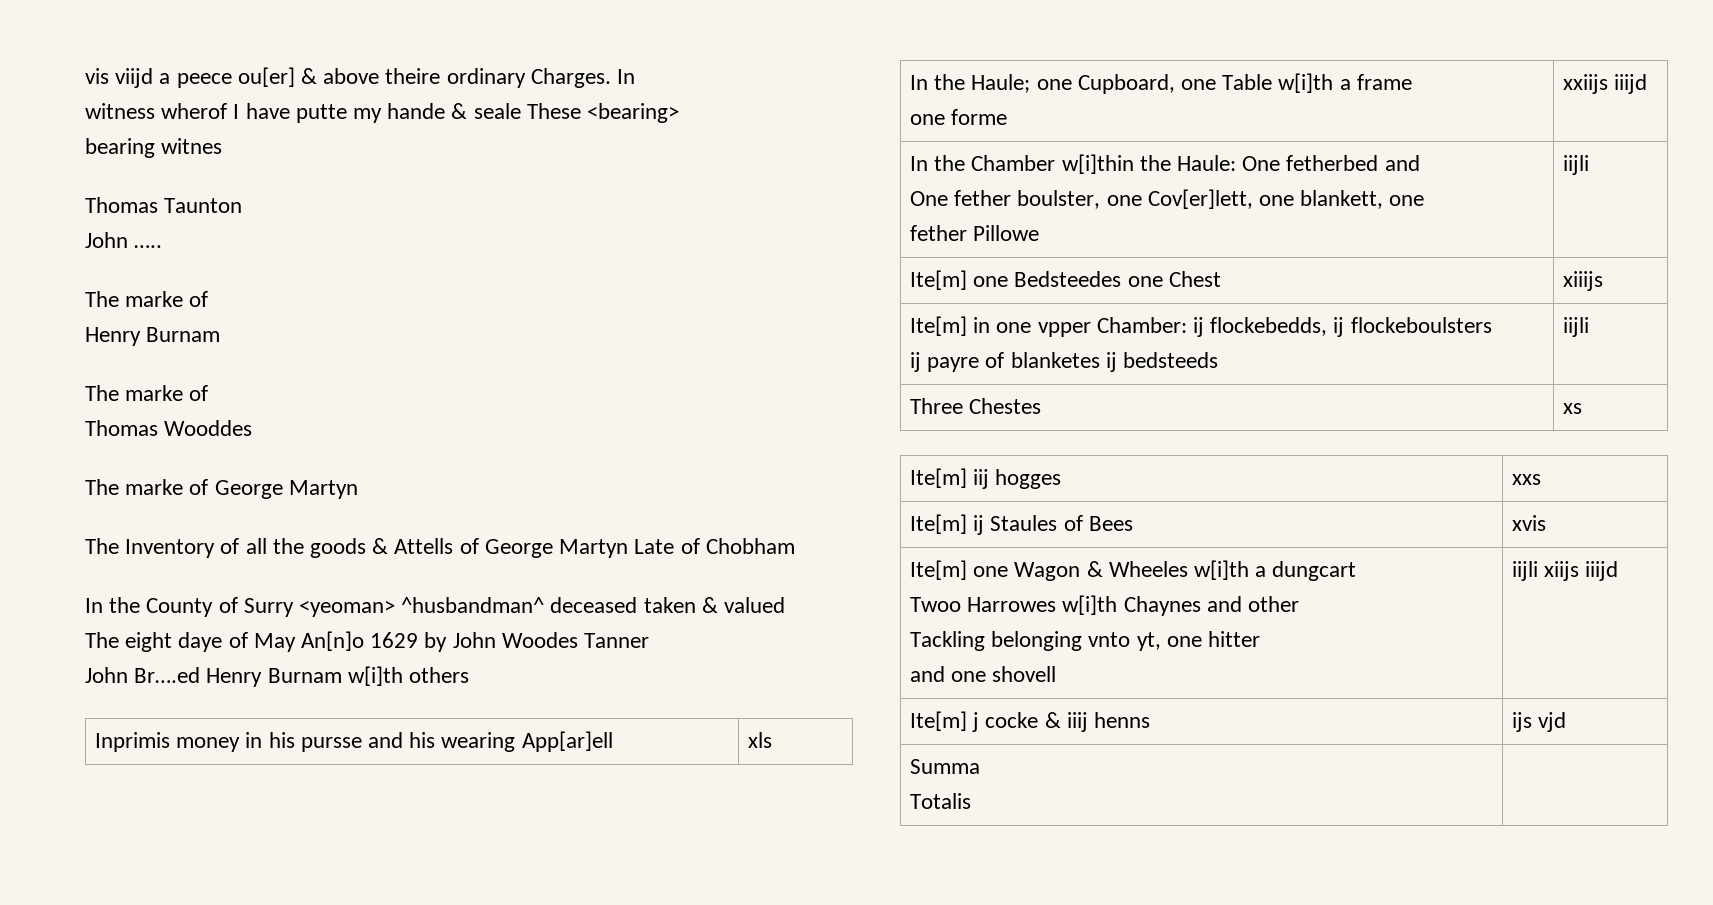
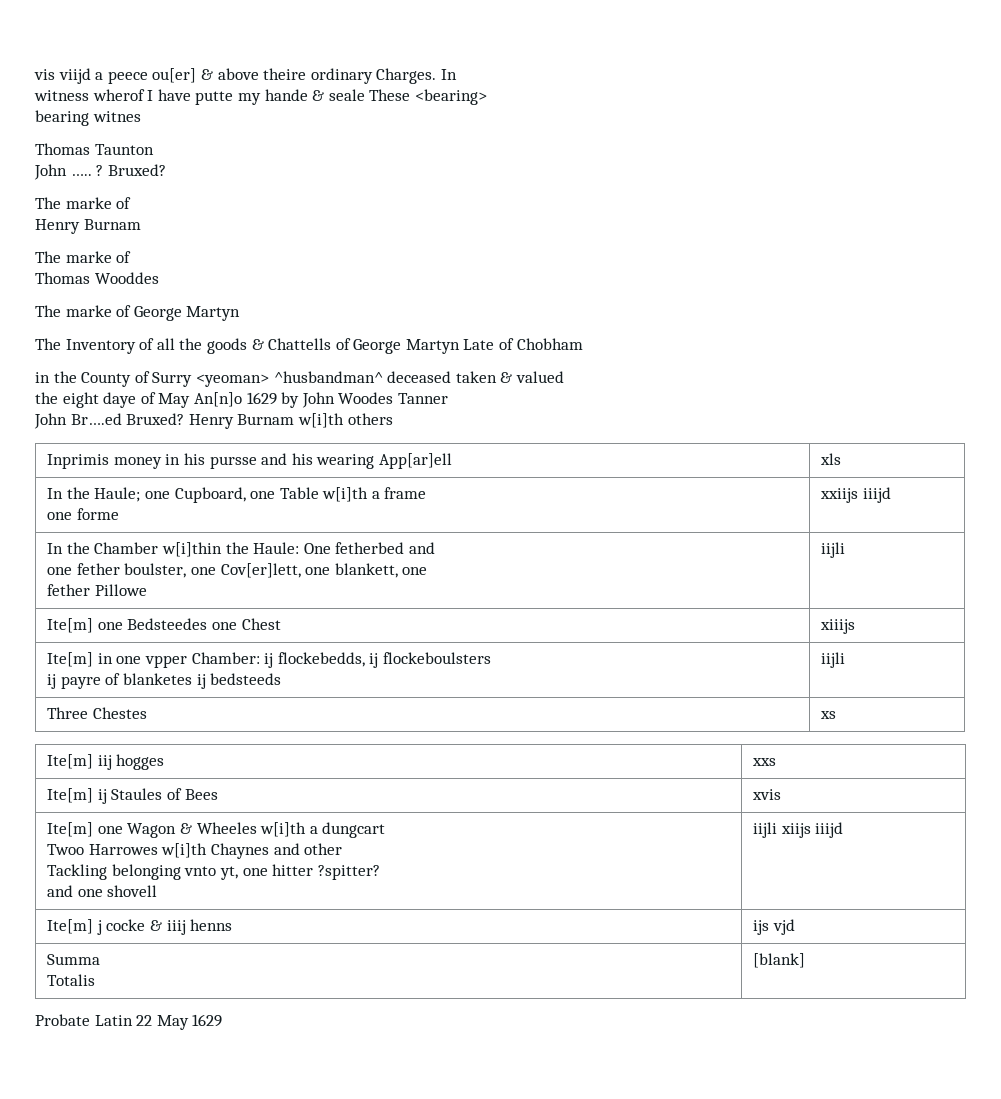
+ ? Bruxed?
- The Inventory of all the goods & Attells of George Martyn Late of Chobham
+ The Inventory of all the goods & Chattells of George Martyn Late of Chobham
- In the County of Surry <yeoman> ^husbandman^ deceased taken & valued
+ in the County of Surry <yeoman> ^husbandman^ deceased taken & valued
- The eight daye of May An[n]o 1629 by John Woodes Tanner
+ the eight daye of May An[n]o 1629 by John Woodes Tanner
- John Br….ed Henry Burnam w[i]th others
+ John Br….ed Bruxed? Henry Burnam w[i]th others
  In the Chamber w[i]thin the Haule: One fetherbed and
- One fether boulster, one Cov[er]lett, one blankett, one
+ one fether boulster, one Cov[er]lett, one blankett, one
  Ite[m] one Wagon & Wheeles w[i]th a dungcart
  Twoo Harrowes w[i]th Chaynes and other
- Tackling belonging vnto yt, one hitter
+ Tackling belonging vnto yt, one hitter ?spitter?
  Summa
- Totalis |
+ Totalis | [blank]
+ Probate Latin 22 May 1629

